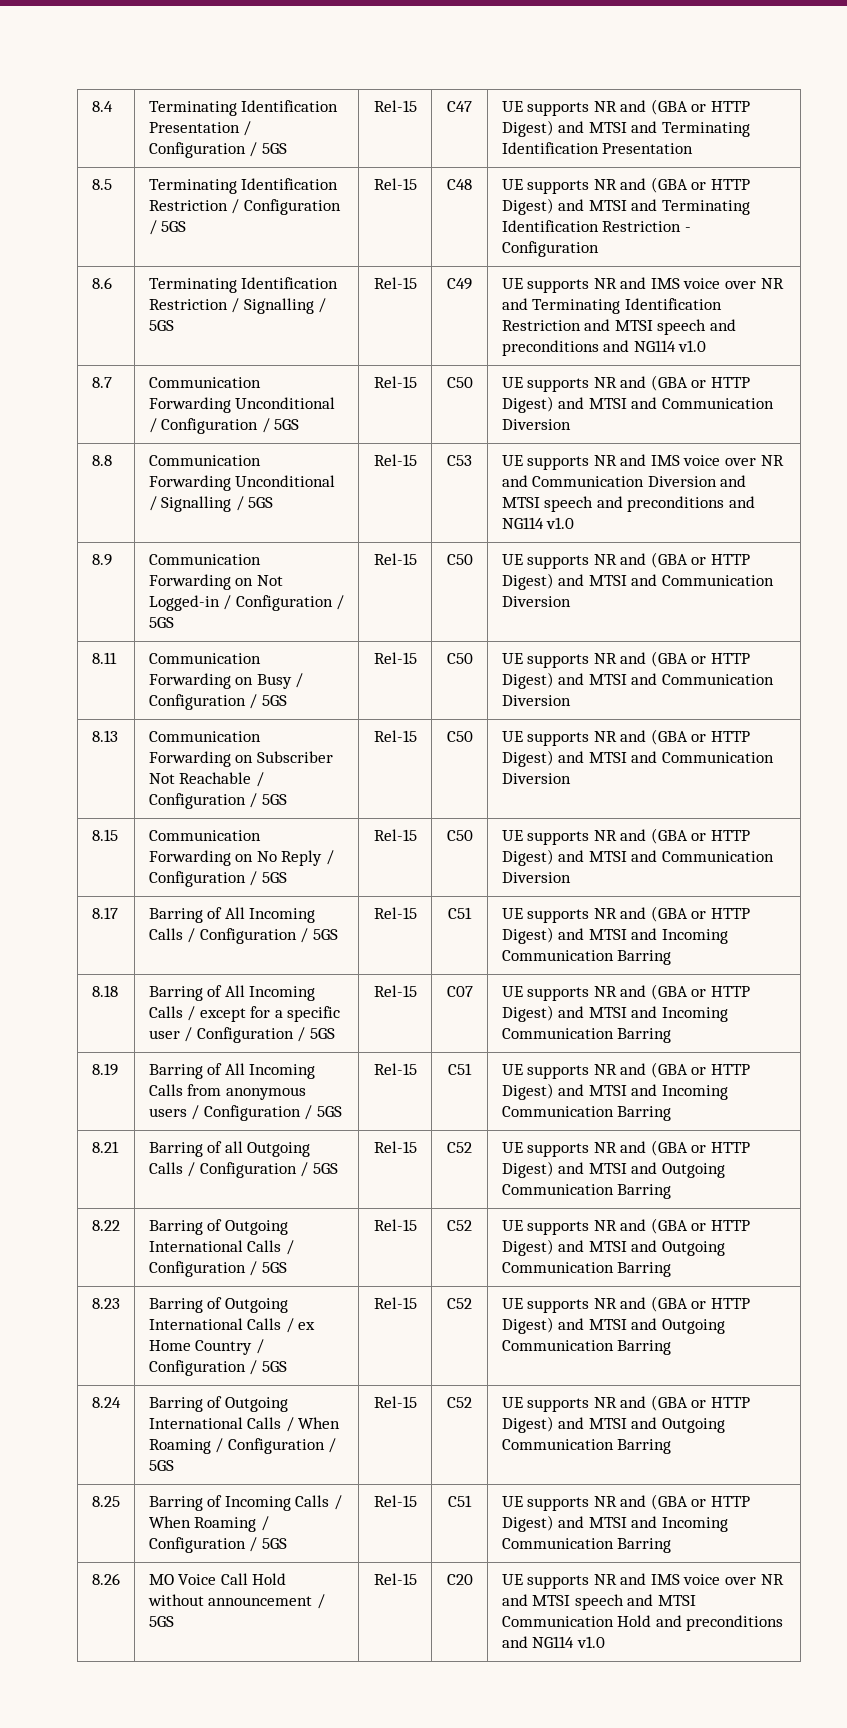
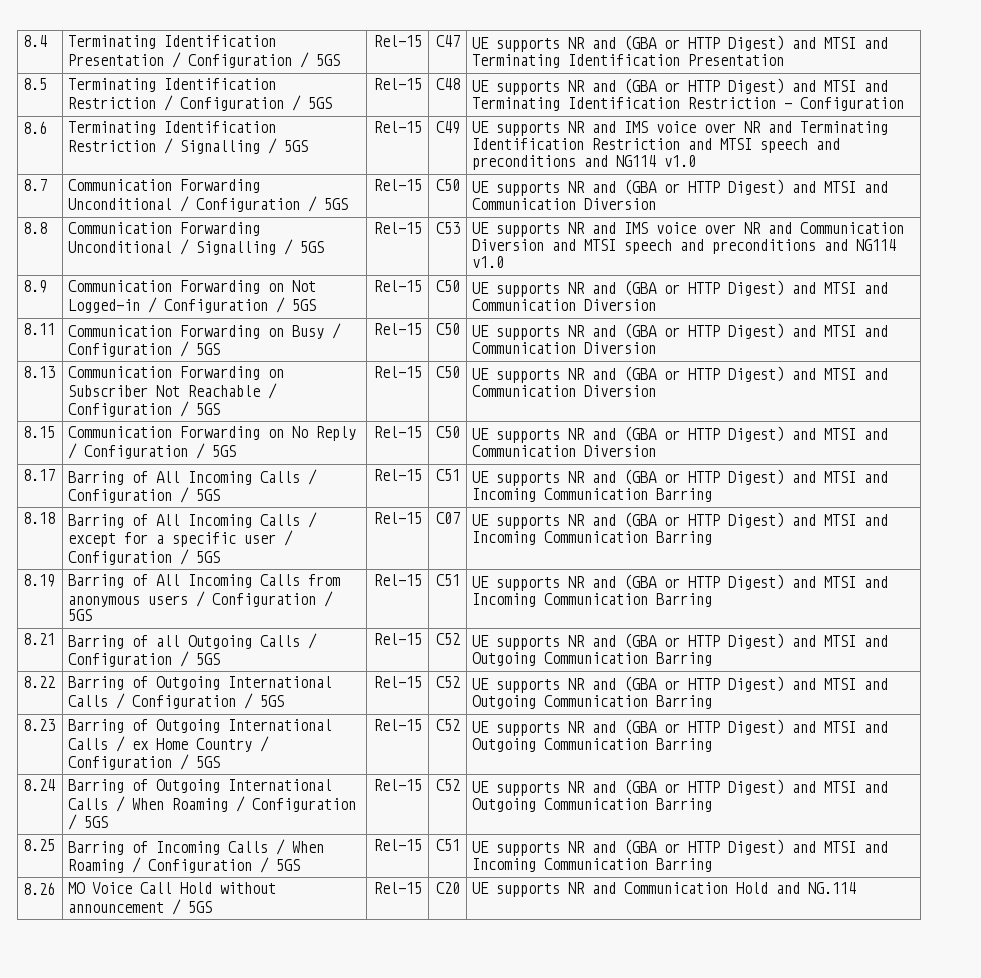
- 8.26 | MO Voice Call Hold without announcement / 5GS | Rel-15 | C20 | UE supports NR and IMS voice over NR and MTSI speech and MTSI Communication Hold and preconditions and NG114 v1.0
+ 8.26 | MO Voice Call Hold without announcement / 5GS | Rel-15 | C20 | UE supports NR and Communication Hold and NG.114

